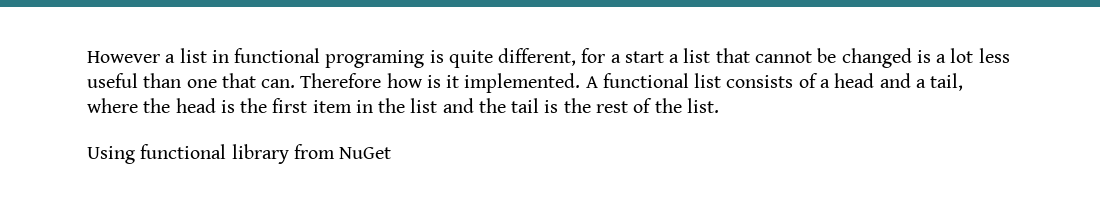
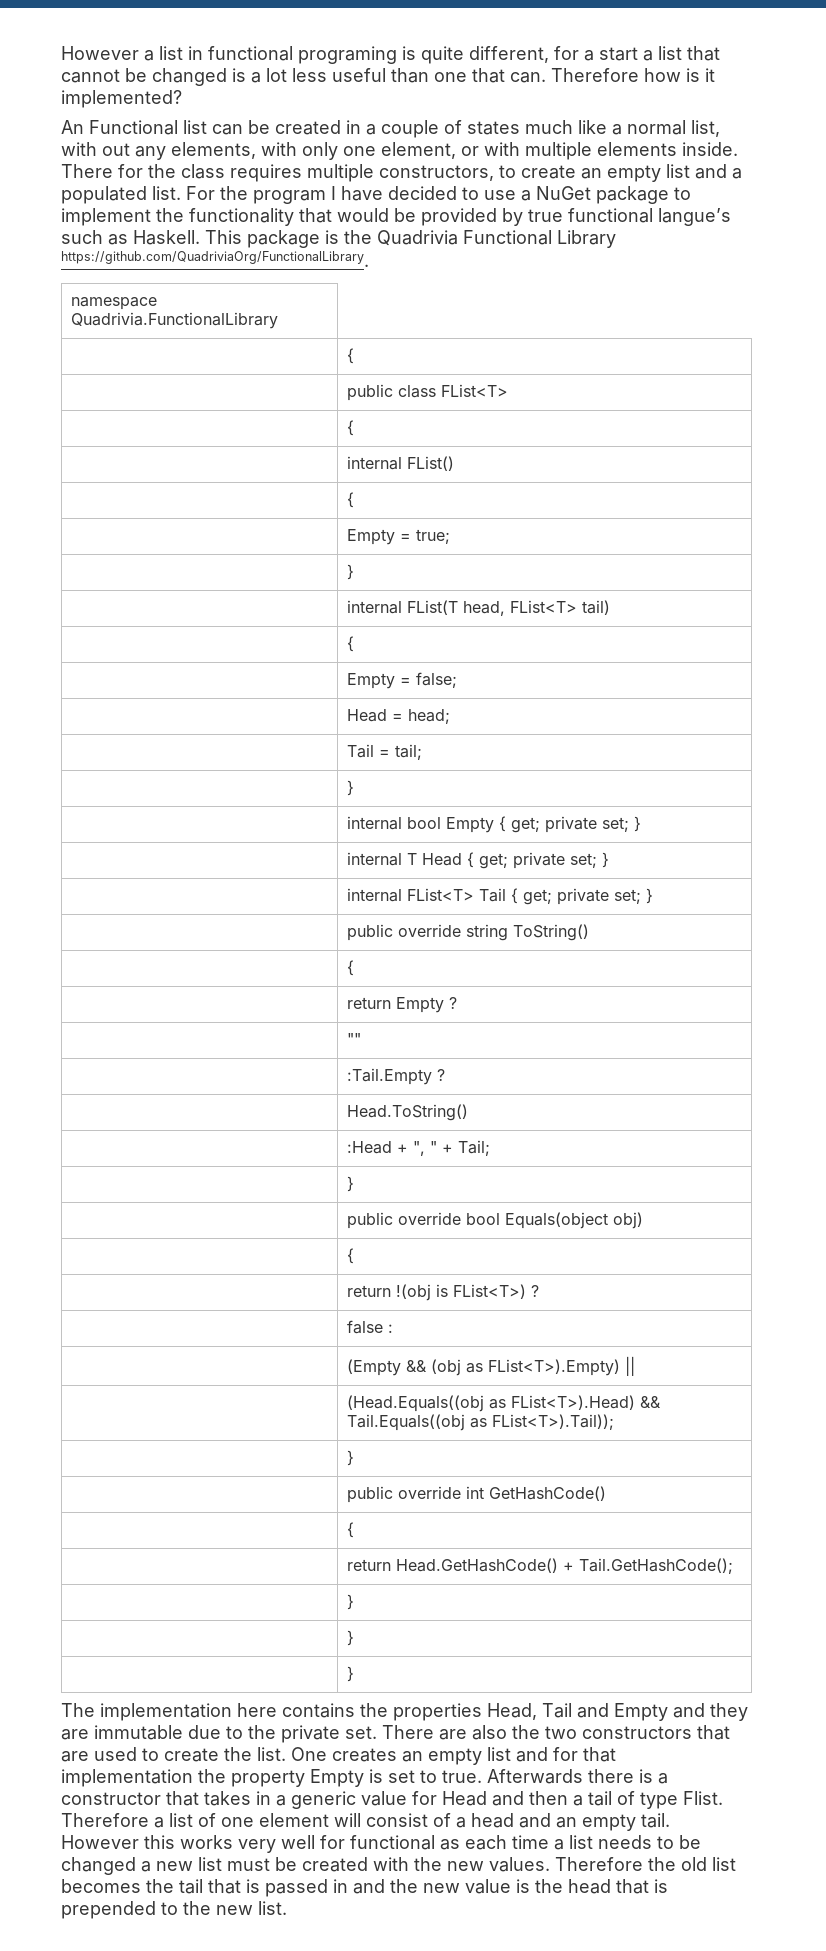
- Therefore how is it implemented. A functional list consists of a head and a tail, where the head is the first item in the list and the tail is the rest of the list.
- Using functional library from NuGet
+ Therefore how is it implemented?
+ An Functional list can be created in a couple of states much like a normal list, with out any elements, with only one element, or with multiple elements inside. There for the class requires multiple constructors, to create an empty list and a populated list. For the program I have decided to use a NuGet package to implement the functionality that would be provided by true functional langue’s such as Haskell. This package is the Quadrivia Functional Library https://github.com/QuadriviaOrg/FunctionalLibrary.
+ namespace Quadrivia.FunctionalLibrary
+ | {
+ | public class FList<T>
+ | {
+ | internal FList()
+ | {
+ | Empty = true;
+ | }
+ | internal FList(T head, FList<T> tail)
+ | {
+ | Empty = false;
+ | Head = head;
+ | Tail = tail;
+ | }
+ | internal bool Empty { get; private set; }
+ | internal T Head { get; private set; }
+ | internal FList<T> Tail { get; private set; }
+ | public override string ToString()
+ | {
+ | return Empty ?
+ | ""
+ | :Tail.Empty ?
+ | Head.ToString()
+ | :Head + ", " + Tail;
+ | }
+ | public override bool Equals(object obj)
+ | {
+ | return !(obj is FList<T>) ?
+ | false :
+ | (Empty && (obj as FList<T>).Empty) ||
+ | (Head.Equals((obj as FList<T>).Head) && Tail.Equals((obj as FList<T>).Tail));
+ | }
+ | public override int GetHashCode()
+ | {
+ | return Head.GetHashCode() + Tail.GetHashCode();
+ | }
+ | }
+ | }
+ The implementation here contains the properties Head, Tail and Empty and they are immutable due to the private set. There are also the two constructors that are used to create the list. One creates an empty list and for that implementation the property Empty is set to true. Afterwards there is a constructor that takes in a generic value for Head and then a tail of type Flist. Therefore a list of one element will consist of a head and an empty tail. However this works very well for functional as each time a list needs to be changed a new list must be created with the new values. Therefore the old list becomes the tail that is passed in and the new value is the head that is prepended to the new list.

